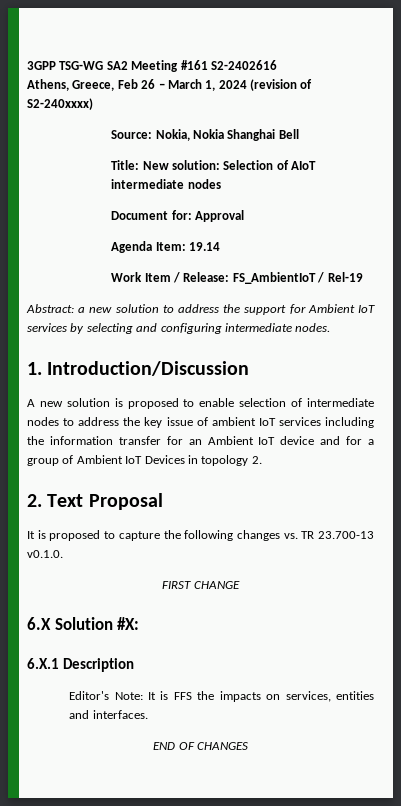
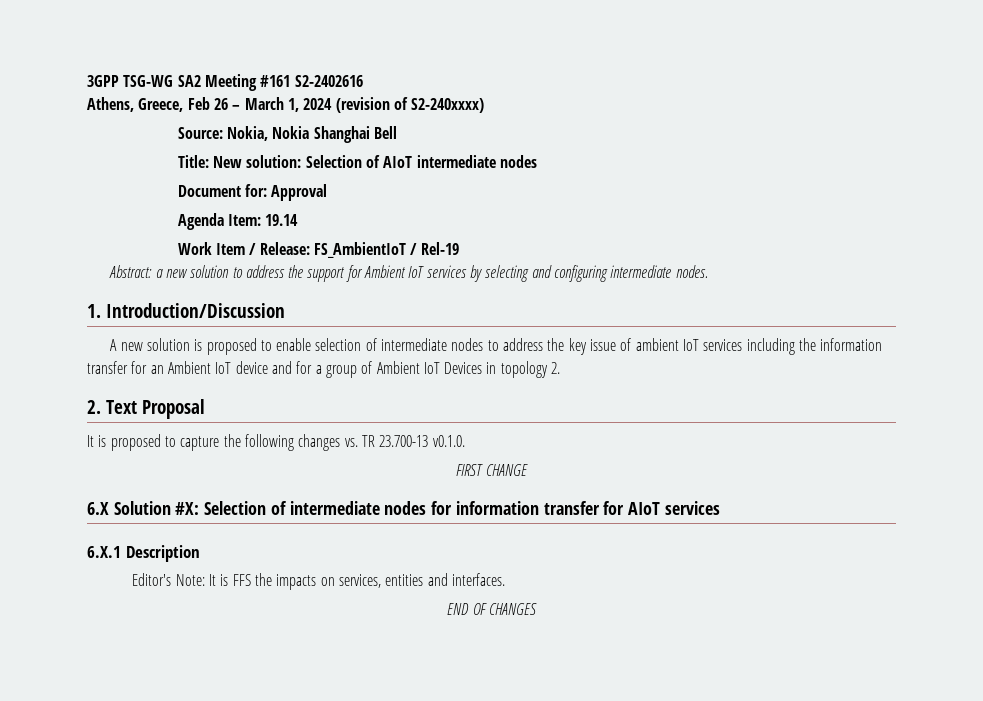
- 6.X Solution #X:
+ 6.X Solution #X: Selection of intermediate nodes for information transfer for AIoT services

